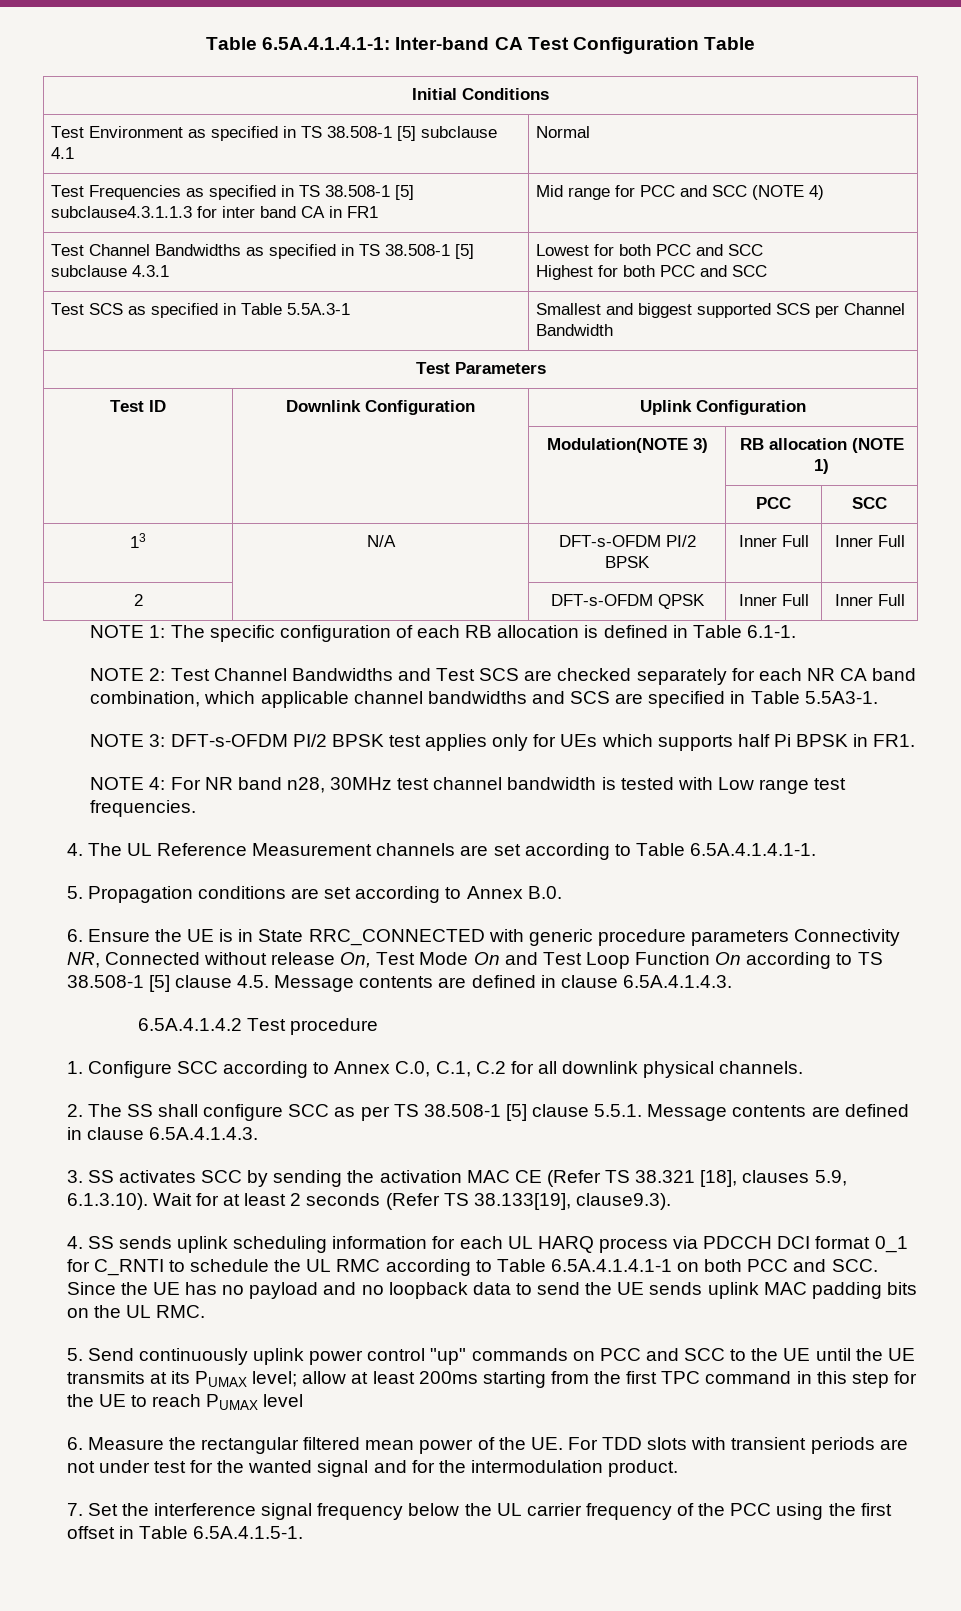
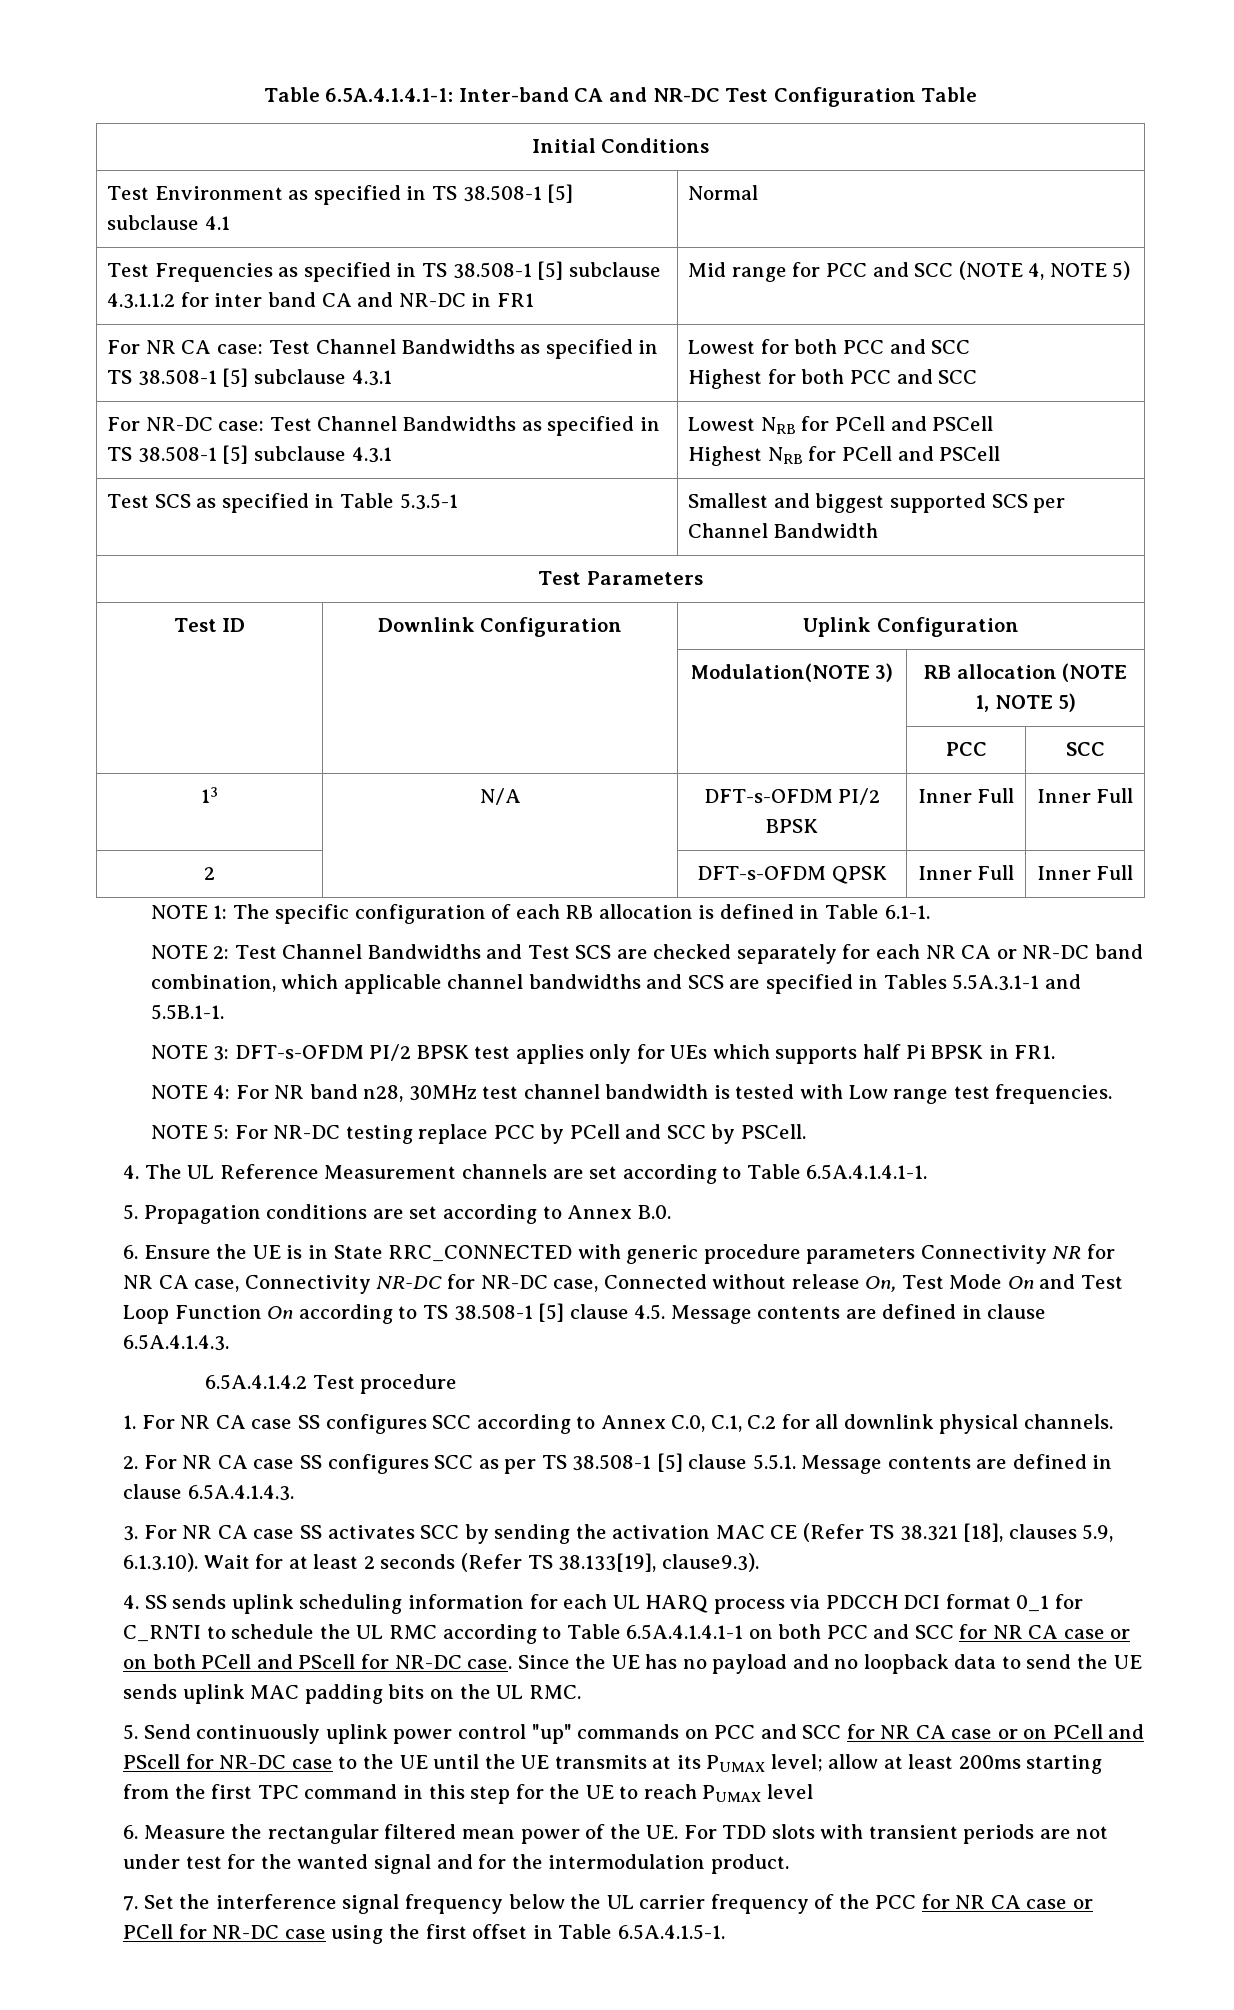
- Table 6.5A.4.1.4.1-1: Inter-band CA Test Configuration Table
+ Table 6.5A.4.1.4.1-1: Inter-band CA and NR-DC Test Configuration Table
- Test Frequencies as specified in TS 38.508-1 [5] subclause4.3.1.1.3 for inter band CA in FR1 | Mid range for PCC and SCC (NOTE 4)
- Test Channel Bandwidths as specified in TS 38.508-1 [5] subclause 4.3.1 | Lowest for both PCC and SCC
+ Test Frequencies as specified in TS 38.508-1 [5] subclause 4.3.1.1.2 for inter band CA and NR-DC in FR1 | Mid range for PCC and SCC (NOTE 4, NOTE 5)
+ For NR CA case: Test Channel Bandwidths as specified in TS 38.508-1 [5] subclause 4.3.1 | Lowest for both PCC and SCC
+ For NR-DC case: Test Channel Bandwidths as specified in TS 38.508-1 [5] subclause 4.3.1 | Lowest NRB for PCell and PSCell
+ Highest NRB for PCell and PSCell
- Test SCS as specified in Table 5.5A.3-1 | Smallest and biggest supported SCS per Channel Bandwidth
+ Test SCS as specified in Table 5.3.5-1 | Smallest and biggest supported SCS per Channel Bandwidth
- | | Modulation(NOTE 3) | RB allocation (NOTE 1)
+ | | Modulation(NOTE 3) | RB allocation (NOTE 1, NOTE 5)
- NOTE 2: Test Channel Bandwidths and Test SCS are checked separately for each NR CA band combination, which applicable channel bandwidths and SCS are specified in Table 5.5A3-1.
+ NOTE 2: Test Channel Bandwidths and Test SCS are checked separately for each NR CA or NR-DC band combination, which applicable channel bandwidths and SCS are specified in Tables 5.5A.3.1-1 and 5.5B.1-1.
+ NOTE 5: For NR-DC testing replace PCC by PCell and SCC by PSCell.
- 6. Ensure the UE is in State RRC_CONNECTED with generic procedure parameters Connectivity NR, Connected without release On, Test Mode On and Test Loop Function On according to TS 38.508-1 [5] clause 4.5. Message contents are defined in clause 6.5A.4.1.4.3.
+ 6. Ensure the UE is in State RRC_CONNECTED with generic procedure parameters Connectivity NR for NR CA case, Connectivity NR-DC for NR-DC case, Connected without release On, Test Mode On and Test Loop Function On according to TS 38.508-1 [5] clause 4.5. Message contents are defined in clause 6.5A.4.1.4.3.
- 1. Configure SCC according to Annex C.0, C.1, C.2 for all downlink physical channels.
+ 1. For NR CA case SS configures SCC according to Annex C.0, C.1, C.2 for all downlink physical channels.
- 2. The SS shall configure SCC as per TS 38.508-1 [5] clause 5.5.1. Message contents are defined in clause 6.5A.4.1.4.3.
+ 2. For NR CA case SS configures SCC as per TS 38.508-1 [5] clause 5.5.1. Message contents are defined in clause 6.5A.4.1.4.3.
- 3. SS activates SCC by sending the activation MAC CE (Refer TS 38.321 [18], clauses 5.9, 6.1.3.10). Wait for at least 2 seconds (Refer TS 38.133[19], clause9.3).
+ 3. For NR CA case SS activates SCC by sending the activation MAC CE (Refer TS 38.321 [18], clauses 5.9, 6.1.3.10). Wait for at least 2 seconds (Refer TS 38.133[19], clause9.3).
- 4. SS sends uplink scheduling information for each UL HARQ process via PDCCH DCI format 0_1 for C_RNTI to schedule the UL RMC according to Table 6.5A.4.1.4.1-1 on both PCC and SCC. Since the UE has no payload and no loopback data to send the UE sends uplink MAC padding bits on the UL RMC.
+ 4. SS sends uplink scheduling information for each UL HARQ process via PDCCH DCI format 0_1 for C_RNTI to schedule the UL RMC according to Table 6.5A.4.1.4.1-1 on both PCC and SCC for NR CA case or on both PCell and PScell for NR-DC case. Since the UE has no payload and no loopback data to send the UE sends uplink MAC padding bits on the UL RMC.
- 5. Send continuously uplink power control "up" commands on PCC and SCC to the UE until the UE transmits at its PUMAX level; allow at least 200ms starting from the first TPC command in this step for the UE to reach PUMAX level
+ 5. Send continuously uplink power control "up" commands on PCC and SCC for NR CA case or on PCell and PScell for NR-DC case to the UE until the UE transmits at its PUMAX level; allow at least 200ms starting from the first TPC command in this step for the UE to reach PUMAX level
- 7. Set the interference signal frequency below the UL carrier frequency of the PCC using the first offset in Table 6.5A.4.1.5-1.
+ 7. Set the interference signal frequency below the UL carrier frequency of the PCC for NR CA case or PCell for NR-DC case using the first offset in Table 6.5A.4.1.5-1.

